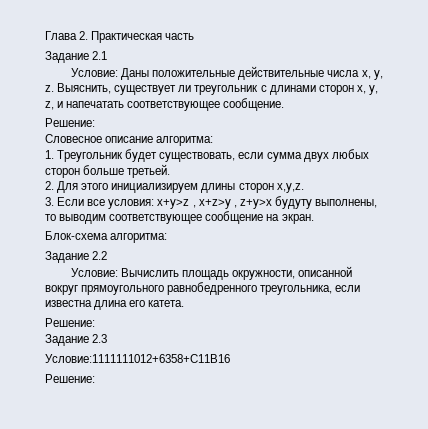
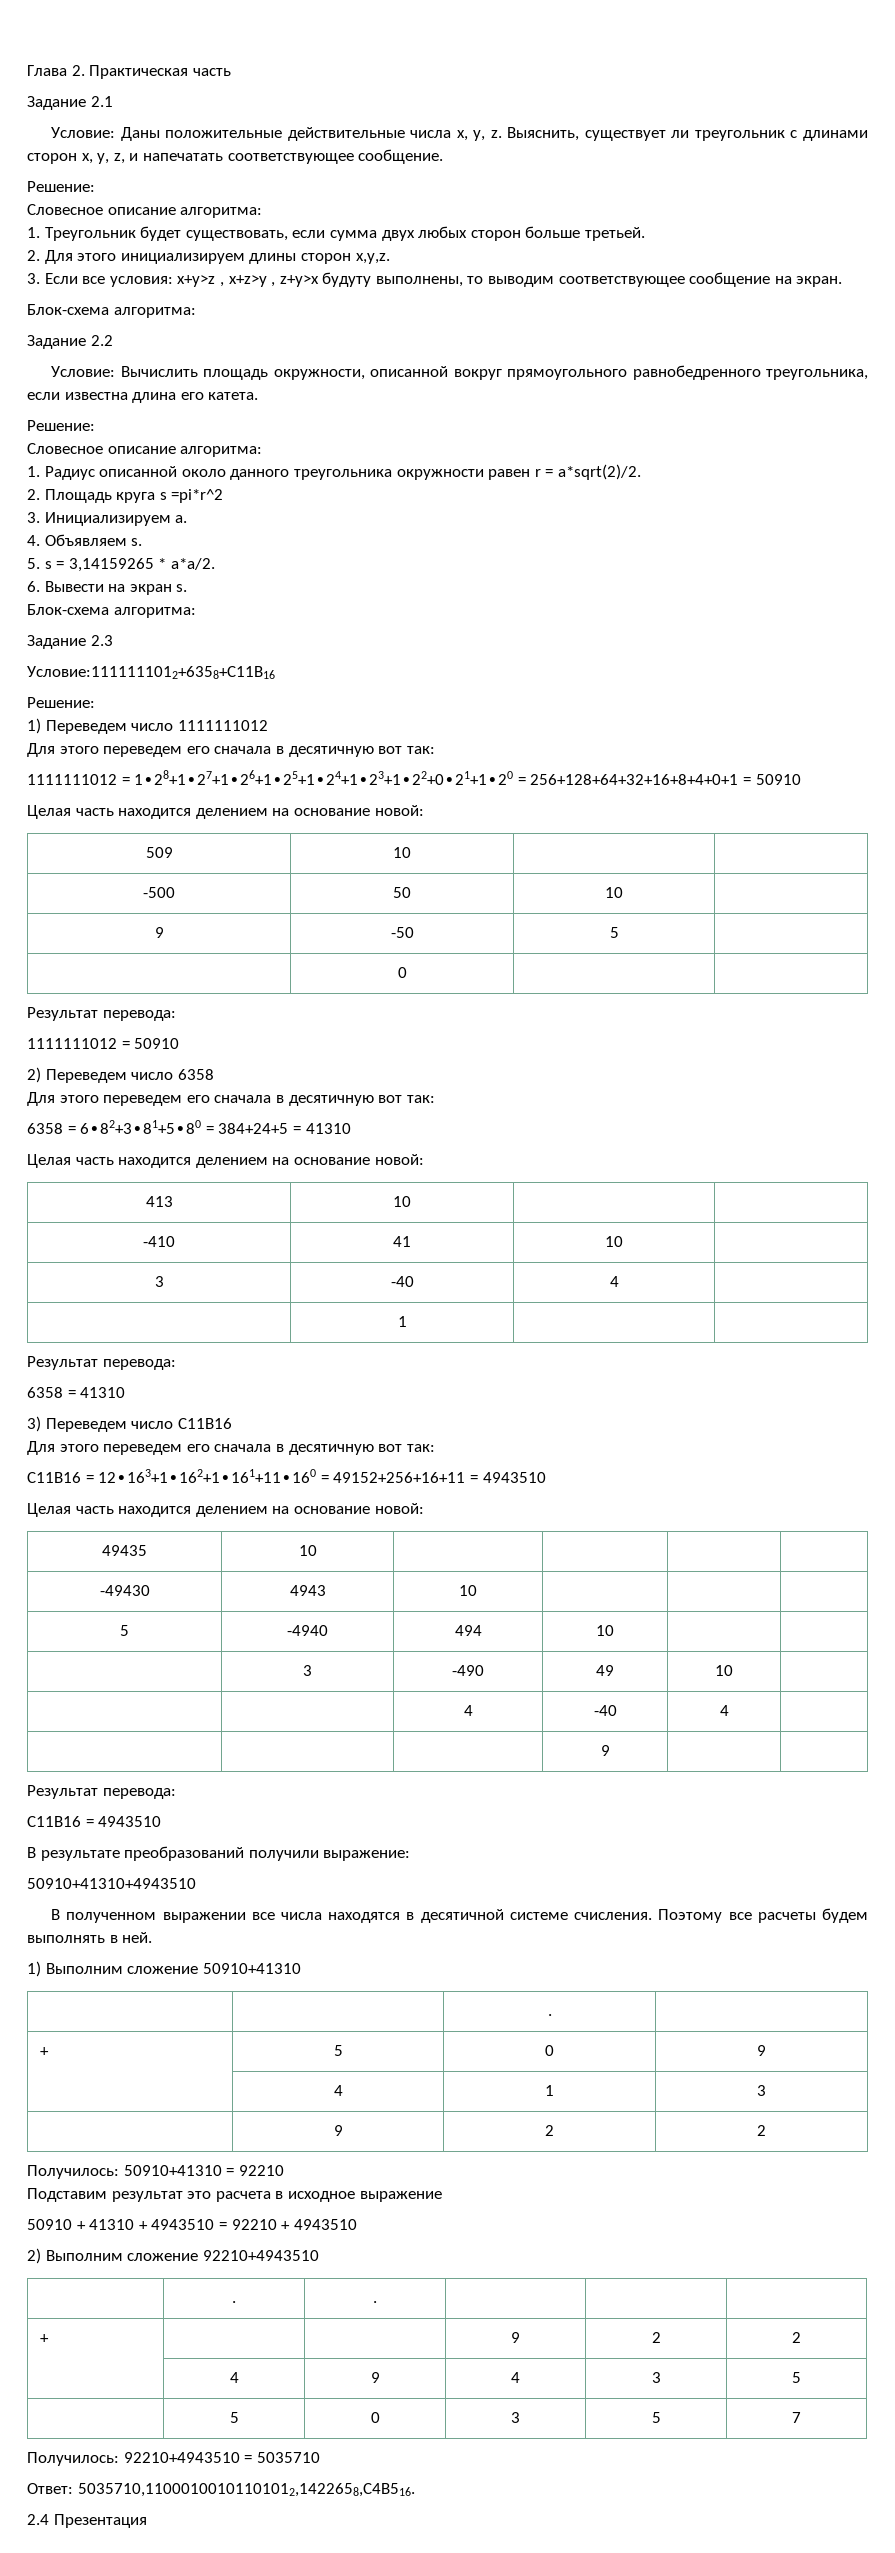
  Условие: Вычислить площадь окружности, описанной вокруг прямоугольного равнобедренного треугольника, если известна длина его катета.
  Решение:
+ Словесное описание алгоритма:
+ 1. Радиус описанной около данного треугольника окружности равен r = a*sqrt(2)/2.
+ 2. Площадь круга s =pi*r^2
+ 3. Инициализируем a.
+ 4. Объявляем s.
+ 5. s = 3,14159265 * a*a/2.
+ 6. Вывести на экран s.
+ Блок-схема алгоритма:
  Задание 2.3
  Условие:1111111012+6358+C11B16
  Решение:
+ 1) Переведем число 1111111012
+ Для этого переведем его сначала в десятичную вот так:
+ 1111111012 = 1∙28+1∙27+1∙26+1∙25+1∙24+1∙23+1∙22+0∙21+1∙20 = 256+128+64+32+16+8+4+0+1 = 50910
+ Целая часть находится делением на основание новой:
+ 509 | 10 | |
+ -500 | 50 | 10 |
+ 9 | -50 | 5 |
+ | 0 | |
+ Результат перевода:
+ 1111111012 = 50910
+ 2) Переведем число 6358
+ Для этого переведем его сначала в десятичную вот так:
+ 6358 = 6∙82+3∙81+5∙80 = 384+24+5 = 41310
+ Целая часть находится делением на основание новой:
+ 413 | 10 | |
+ -410 | 41 | 10 |
+ 3 | -40 | 4 |
+ | 1 | |
+ Результат перевода:
+ 6358 = 41310
+ 3) Переведем число C11B16
+ Для этого переведем его сначала в десятичную вот так:
+ C11B16 = 12∙163+1∙162+1∙161+11∙160 = 49152+256+16+11 = 4943510
+ Целая часть находится делением на основание новой:
+ 49435 | 10 | | | |
+ -49430 | 4943 | 10 | | |
+ 5 | -4940 | 494 | 10 | |
+ | 3 | -490 | 49 | 10 |
+ | | 4 | -40 | 4 |
+ | | | 9 | |
+ Результат перевода:
+ C11B16 = 4943510
+ В результате преобразований получили выражение:
+ 50910+41310+4943510
+ В полученном выражении все числа находятся в десятичной системе счисления. Поэтому все расчеты будем выполнять в ней.
+ 1) Выполним сложение 50910+41310
+ | | . |
+ + | 5 | 0 | 9
+ | 4 | 1 | 3
+ | 9 | 2 | 2
+ Получилось: 50910+41310 = 92210
+ Подставим результат это расчета в исходное выражение
+ 50910 + 41310 + 4943510 = 92210 + 4943510
+ 2) Выполним сложение 92210+4943510
+ | . | . | | |
+ + | | | 9 | 2 | 2
+ | 4 | 9 | 4 | 3 | 5
+ | 5 | 0 | 3 | 5 | 7
+ Получилось: 92210+4943510 = 5035710
+ Ответ: 5035710,11000100101101012,1422658,C4B516.
+ 2.4 Презентация

